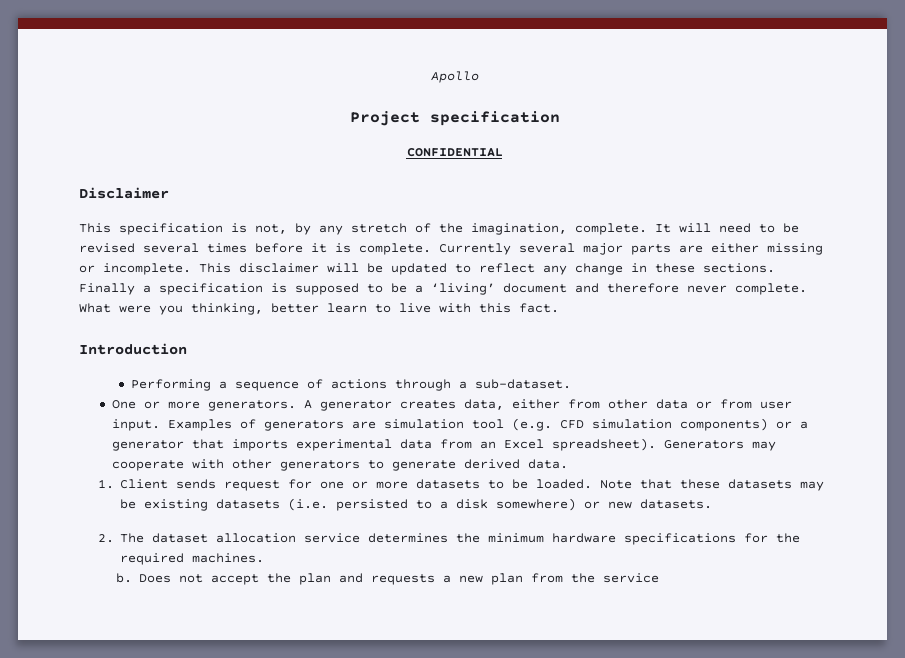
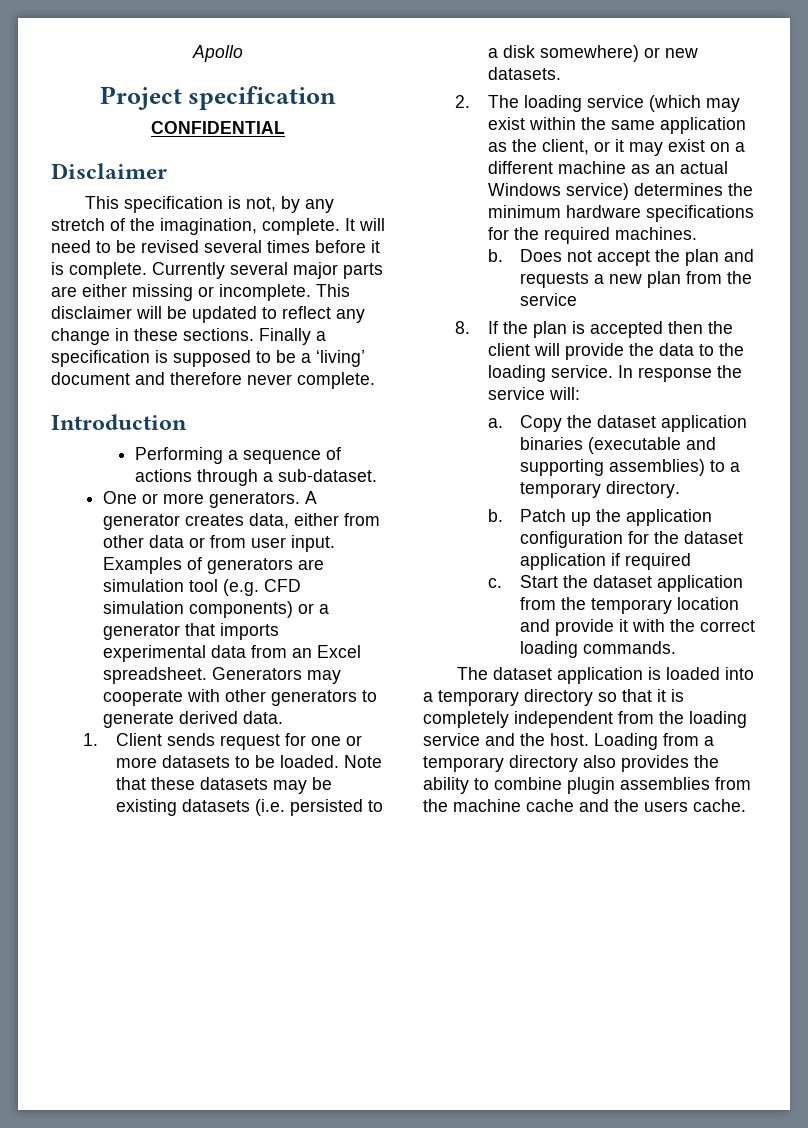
- What were you thinking, better learn to live with this fact.
- Examples of generators are simulation tool (e.g. CFD simulation components) or a generator that imports experimental data from an Excel spreadsheet).
+ Examples of generators are simulation tool (e.g. CFD simulation components) or a generator that imports experimental data from an Excel spreadsheet.
- 2. The dataset allocation service determines the minimum hardware specifications for the required machines.
+ 2. The loading service (which may exist within the same application as the client, or it may exist on a different machine as an actual Windows service) determines the minimum hardware specifications for the required machines.
+ 8. If the plan is accepted then the client will provide the data to the loading service. In response the service will:
+ a. Copy the dataset application binaries (executable and supporting assemblies) to a temporary directory.
+ b. Patch up the application configuration for the dataset application if required
+ c. Start the dataset application from the temporary location and provide it with the correct loading commands.
+ The dataset application is loaded into a temporary directory so that it is completely independent from the loading service and the host. Loading from a temporary directory also provides the ability to combine plugin assemblies from the machine cache and the users cache.

